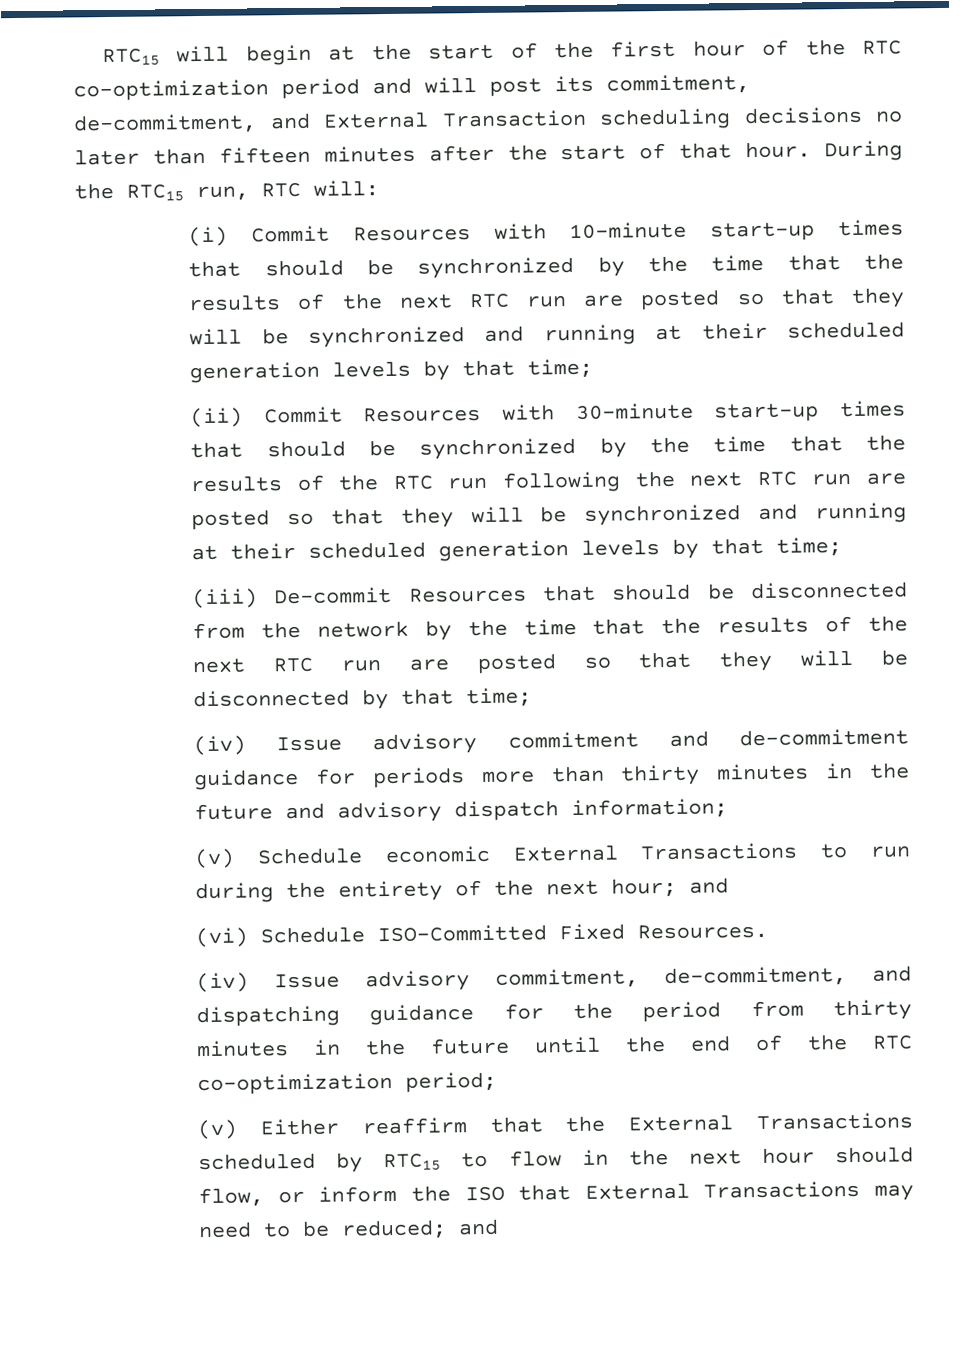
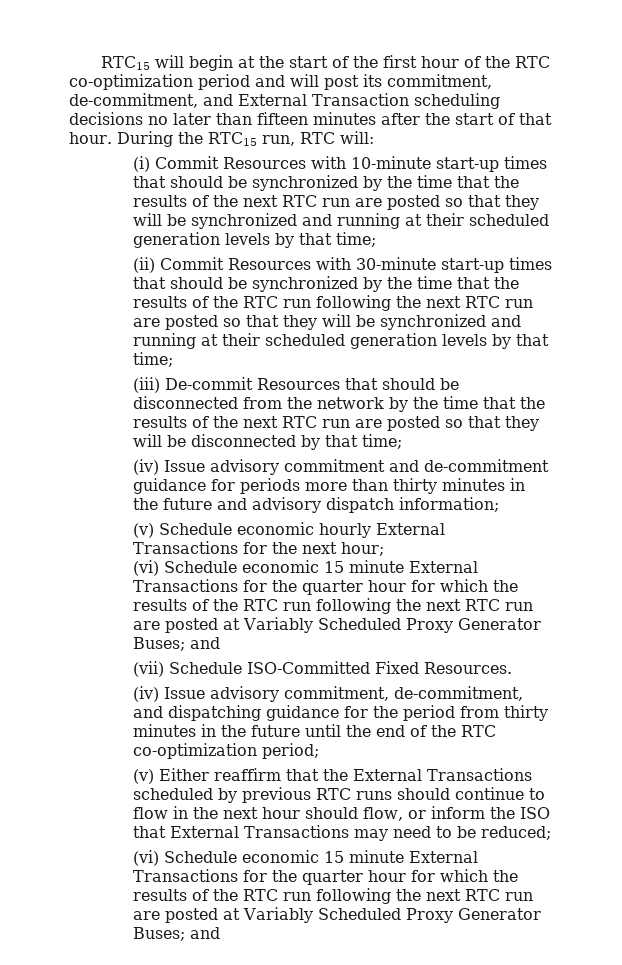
- (v) Schedule economic External Transactions to run during the entirety of the next hour; and
+ (v) Schedule economic hourly External Transactions for the next hour;
+ (vi) Schedule economic 15 minute External Transactions for the quarter hour for which the results of the RTC run following the next RTC run are posted at Variably Scheduled Proxy Generator Buses; and
- (vi) Schedule ISO-Committed Fixed Resources.
+ (vii) Schedule ISO-Committed Fixed Resources.
- (v) Either reaffirm that the External Transactions scheduled by RTC15 to flow in the next hour should flow, or inform the ISO that External Transactions may need to be reduced; and
+ (v) Either reaffirm that the External Transactions scheduled by previous RTC runs should continue to flow in the next hour should flow, or inform the ISO that External Transactions may need to be reduced;
+ (vi) Schedule economic 15 minute External Transactions for the quarter hour for which the results of the RTC run following the next RTC run are posted at Variably Scheduled Proxy Generator Buses; and

